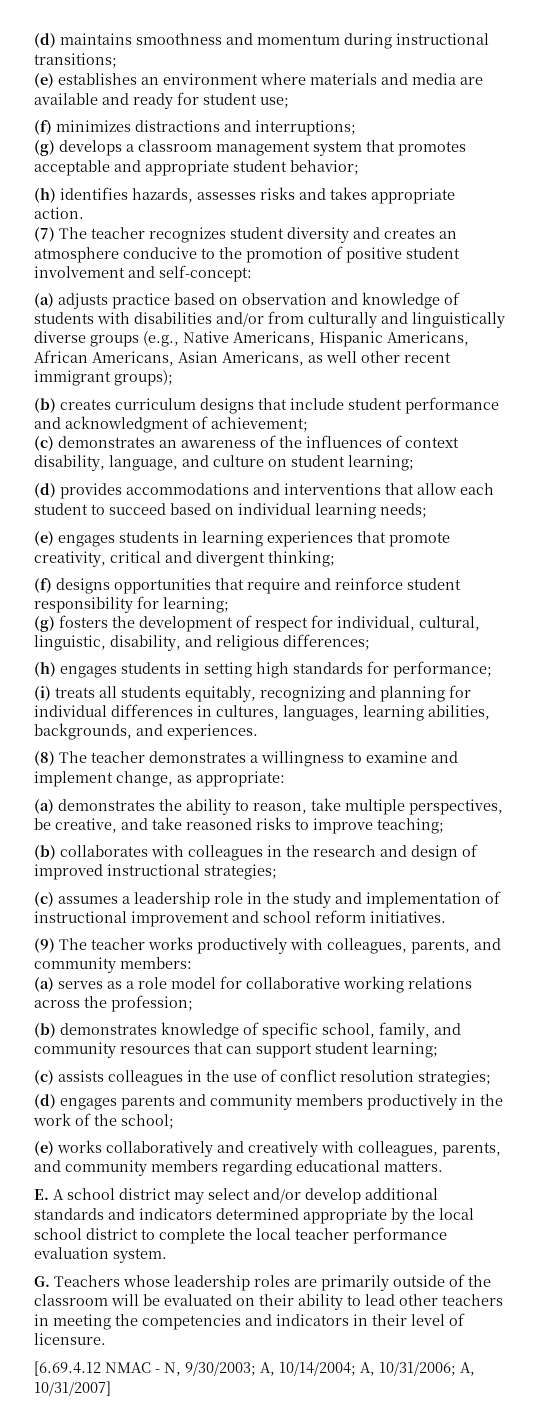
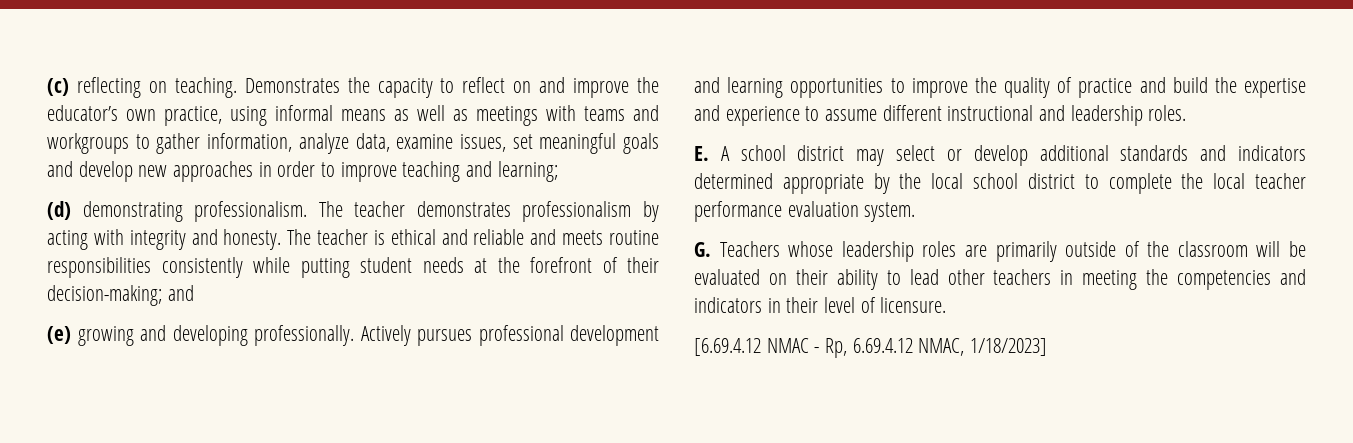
- (d) maintains smoothness and momentum during instructional transitions;
- (e) establishes an environment where materials and media are available and ready for student use;
- (f) minimizes distractions and interruptions;
- (g) develops a classroom management system that promotes acceptable and appropriate student behavior;
- (h) identifies hazards, assesses risks and takes appropriate action.
- (7) The teacher recognizes student diversity and creates an atmosphere conducive to the promotion of positive student involvement and self-concept:
- (a) adjusts practice based on observation and knowledge of students with disabilities and/or from culturally and linguistically diverse groups (e.g., Native Americans, Hispanic Americans, African Americans, Asian Americans, as well other recent immigrant groups);
- (b) creates curriculum designs that include student performance and acknowledgment of achievement;
- (c) demonstrates an awareness of the influences of context disability, language, and culture on student learning;
- (d) provides accommodations and interventions that allow each student to succeed based on individual learning needs;
- (e) engages students in learning experiences that promote creativity, critical and divergent thinking;
- (f) designs opportunities that require and reinforce student responsibility for learning;
- (g) fosters the development of respect for individual, cultural, linguistic, disability, and religious differences;
- (h) engages students in setting high standards for performance;
- (i) treats all students equitably, recognizing and planning for individual differences in cultures, languages, learning abilities, backgrounds, and experiences.
- (8) The teacher demonstrates a willingness to examine and implement change, as appropriate:
- (a) demonstrates the ability to reason, take multiple perspectives, be creative, and take reasoned risks to improve teaching;
- (b) collaborates with colleagues in the research and design of improved instructional strategies;
- (c) assumes a leadership role in the study and implementation of instructional improvement and school reform initiatives.
- (9) The teacher works productively with colleagues, parents, and community members:
- (a) serves as a role model for collaborative working relations across the profession;
- (b) demonstrates knowledge of specific school, family, and community resources that can support student learning;
- (c) assists colleagues in the use of conflict resolution strategies;
- (d) engages parents and community members productively in the work of the school;
- (e) works collaboratively and creatively with colleagues, parents, and community members regarding educational matters.
+ (c) reflecting on teaching. Demonstrates the capacity to reflect on and improve the educator’s own practice, using informal means as well as meetings with teams and workgroups to gather information, analyze data, examine issues, set meaningful goals and develop new approaches in order to improve teaching and learning;
+ (d) demonstrating professionalism. The teacher demonstrates professionalism by acting with integrity and honesty. The teacher is ethical and reliable and meets routine responsibilities consistently while putting student needs at the forefront of their decision-making; and
+ (e) growing and developing professionally. Actively pursues professional development and learning opportunities to improve the quality of practice and build the expertise and experience to assume different instructional and leadership roles.
- E. A school district may select and/or develop additional standards and indicators determined appropriate by the local school district to complete the local teacher performance evaluation system.
+ E. A school district may select or develop additional standards and indicators determined appropriate by the local school district to complete the local teacher performance evaluation system.
- [6.69.4.12 NMAC - N, 9/30/2003; A, 10/14/2004; A, 10/31/2006; A, 10/31/2007]
+ [6.69.4.12 NMAC - Rp, 6.69.4.12 NMAC, 1/18/2023]

